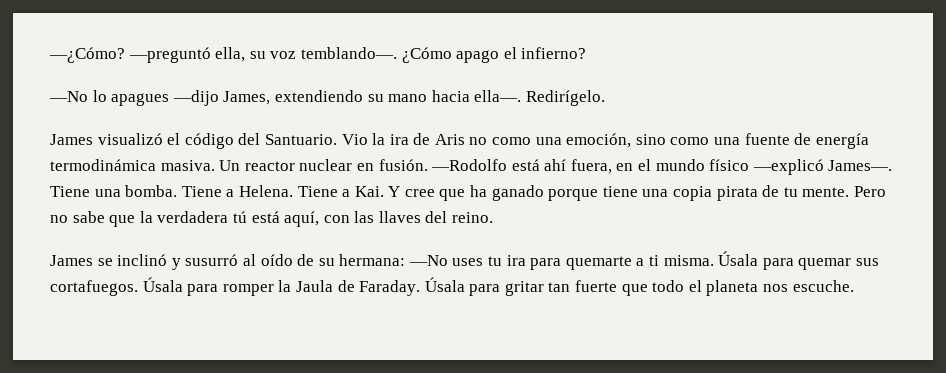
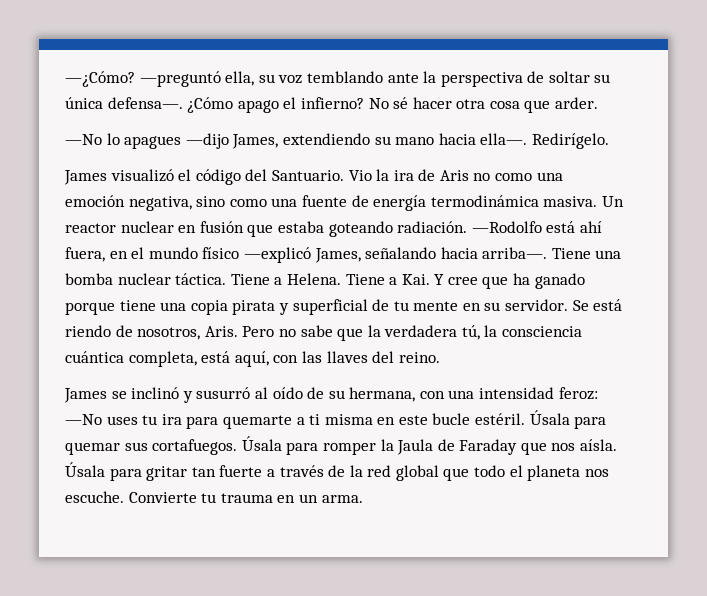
- —preguntó ella, su voz temblando—. ¿Cómo apago el infierno?
+ —preguntó ella, su voz temblando ante la perspectiva de soltar su única defensa—. ¿Cómo apago el infierno? No sé hacer otra cosa que arder.
- Vio la ira de Aris no como una emoción, sino como una fuente de energía termodinámica masiva.
+ Vio la ira de Aris no como una emoción negativa, sino como una fuente de energía termodinámica masiva.
- Un reactor nuclear en fusión.
+ Un reactor nuclear en fusión que estaba goteando radiación.
- —Rodolfo está ahí fuera, en el mundo físico —explicó James—. Tiene una bomba.
+ —Rodolfo está ahí fuera, en el mundo físico —explicó James, señalando hacia arriba—. Tiene una bomba nuclear táctica.
- Tiene a Kai. Y cree que ha ganado porque tiene una copia pirata de tu mente.
+ Tiene a Kai. Y cree que ha ganado porque tiene una copia pirata y superficial de tu mente en su servidor. Se está riendo de nosotros, Aris.
- Pero no sabe que la verdadera tú está aquí, con las llaves del reino.
+ Pero no sabe que la verdadera tú, la consciencia cuántica completa, está aquí, con las llaves del reino.
- James se inclinó y susurró al oído de su hermana: —No uses tu ira para quemarte a ti misma.
+ James se inclinó y susurró al oído de su hermana, con una intensidad feroz: —No uses tu ira para quemarte a ti misma en este bucle estéril.
- Úsala para romper la Jaula de Faraday.
+ Úsala para romper la Jaula de Faraday que nos aísla.
- Úsala para gritar tan fuerte que todo el planeta nos escuche.
+ Úsala para gritar tan fuerte a través de la red global que todo el planeta nos escuche.
+ Convierte tu trauma en un arma.

